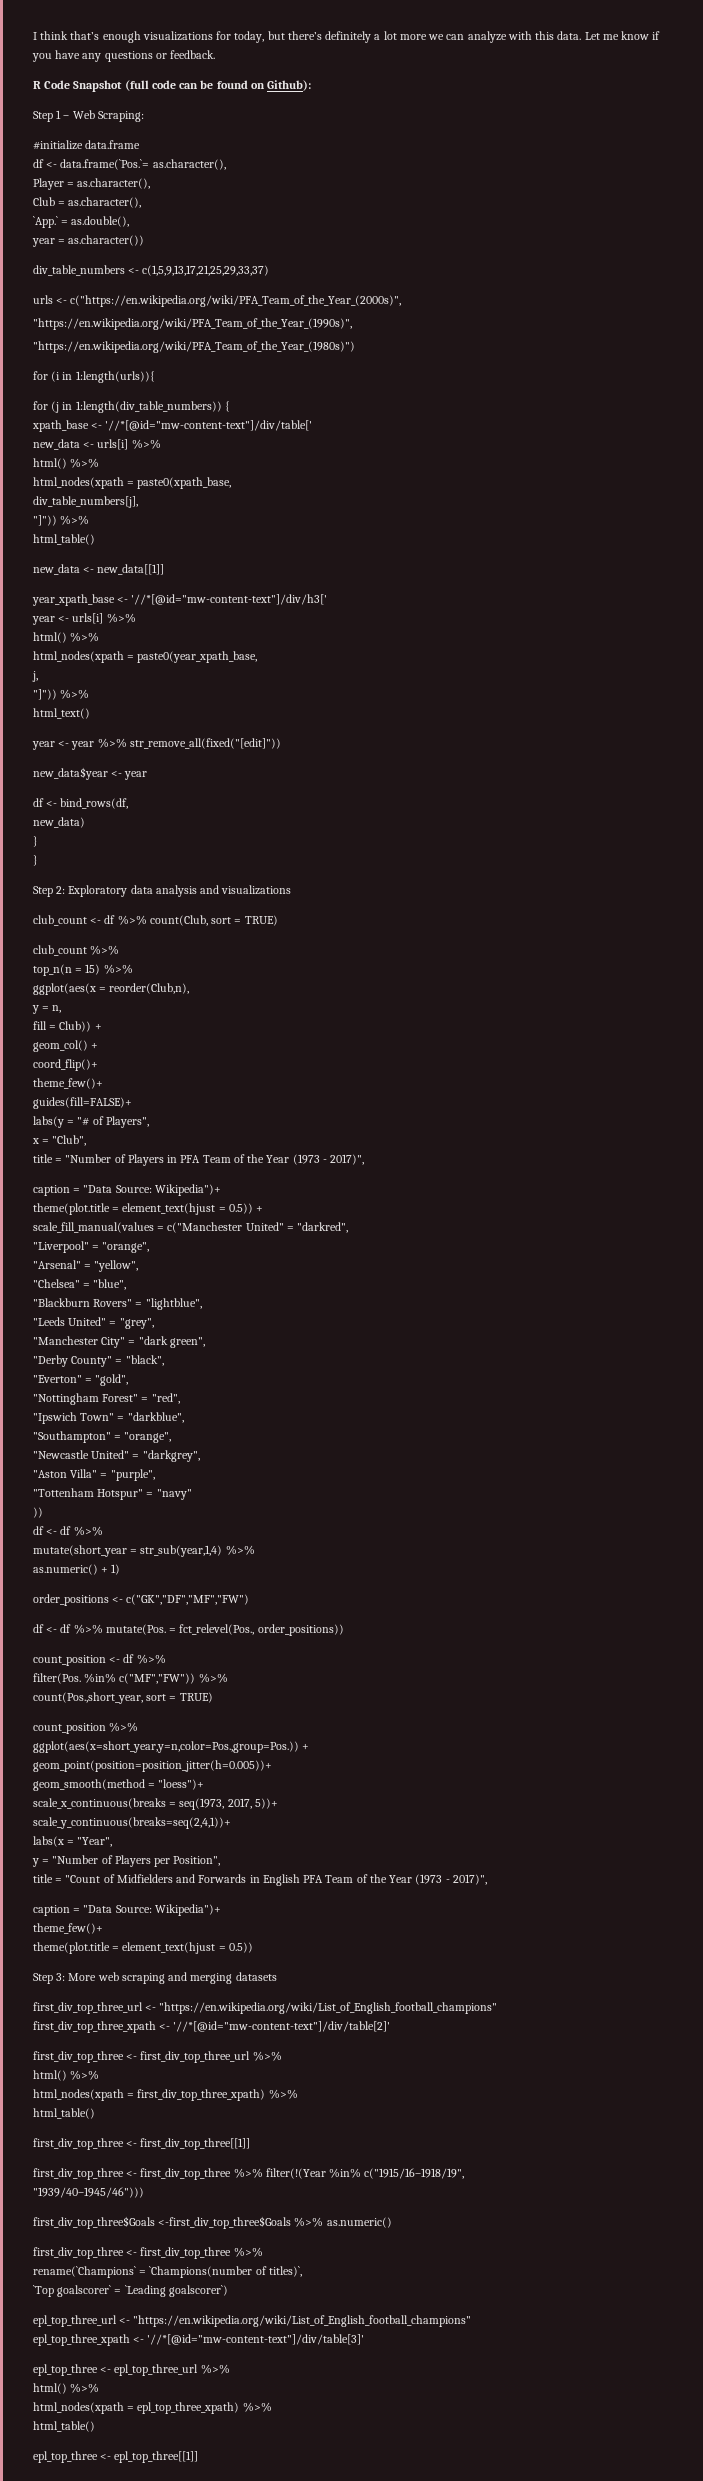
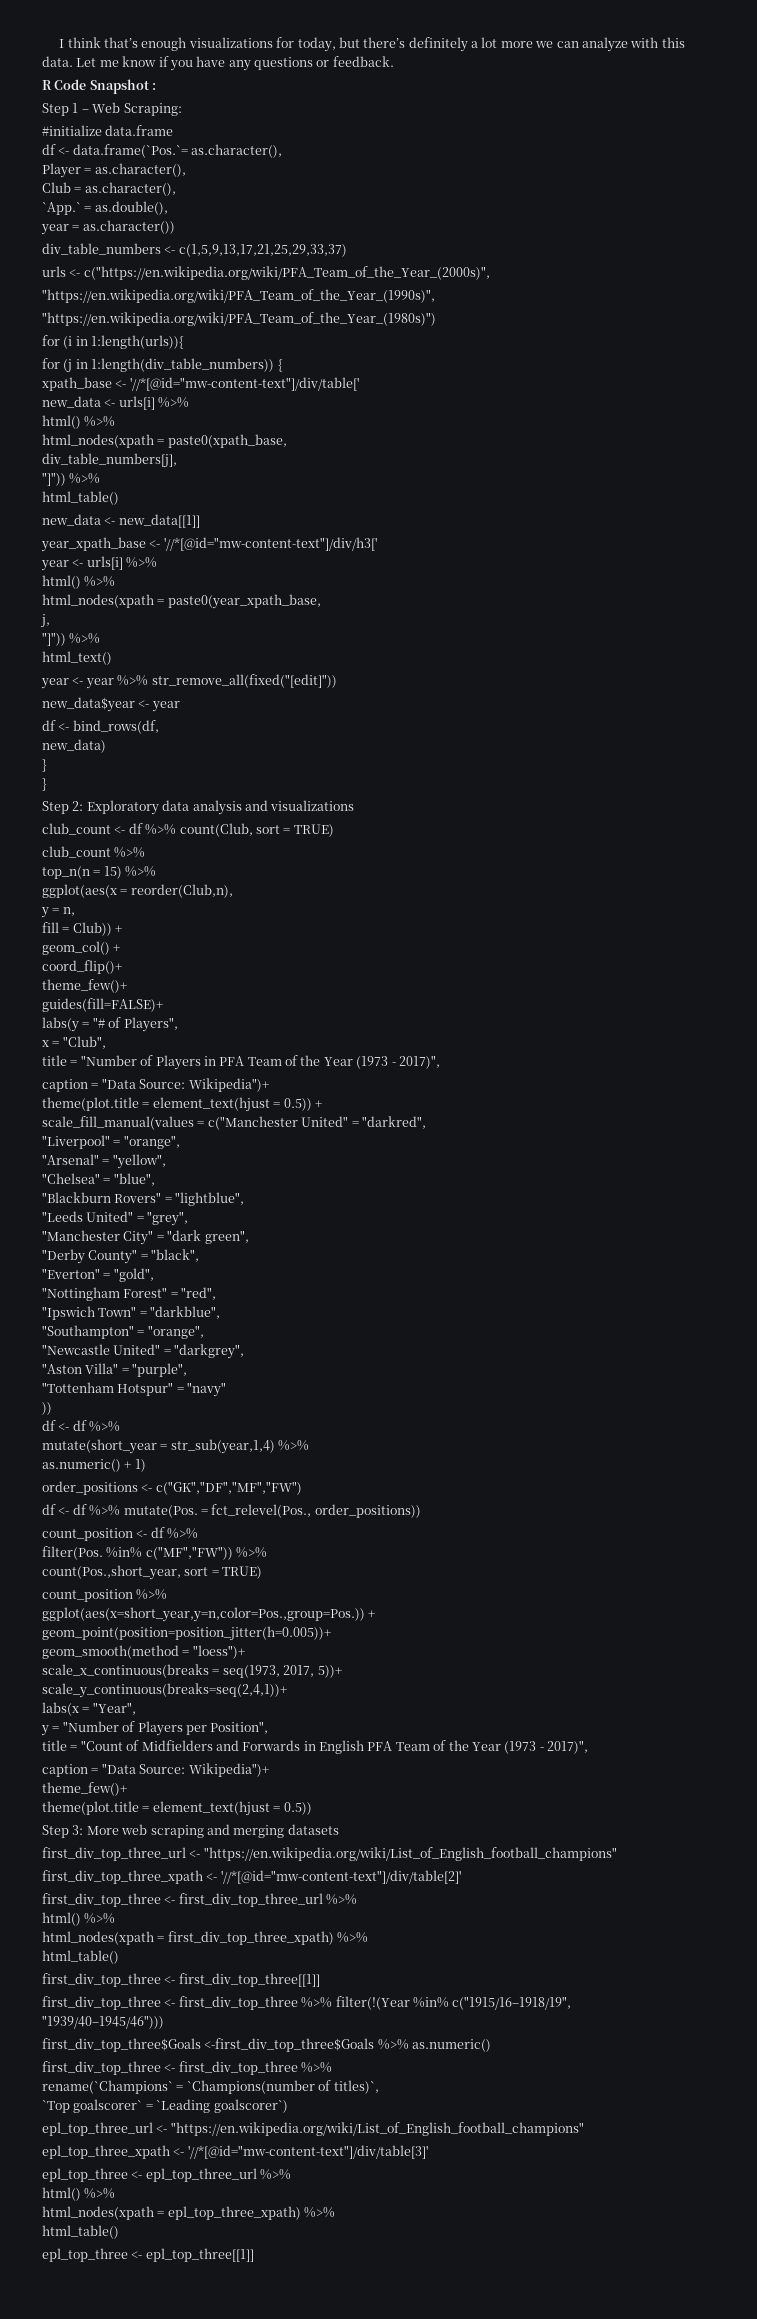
- R Code Snapshot (full code can be found on Github):
+ R Code Snapshot :

